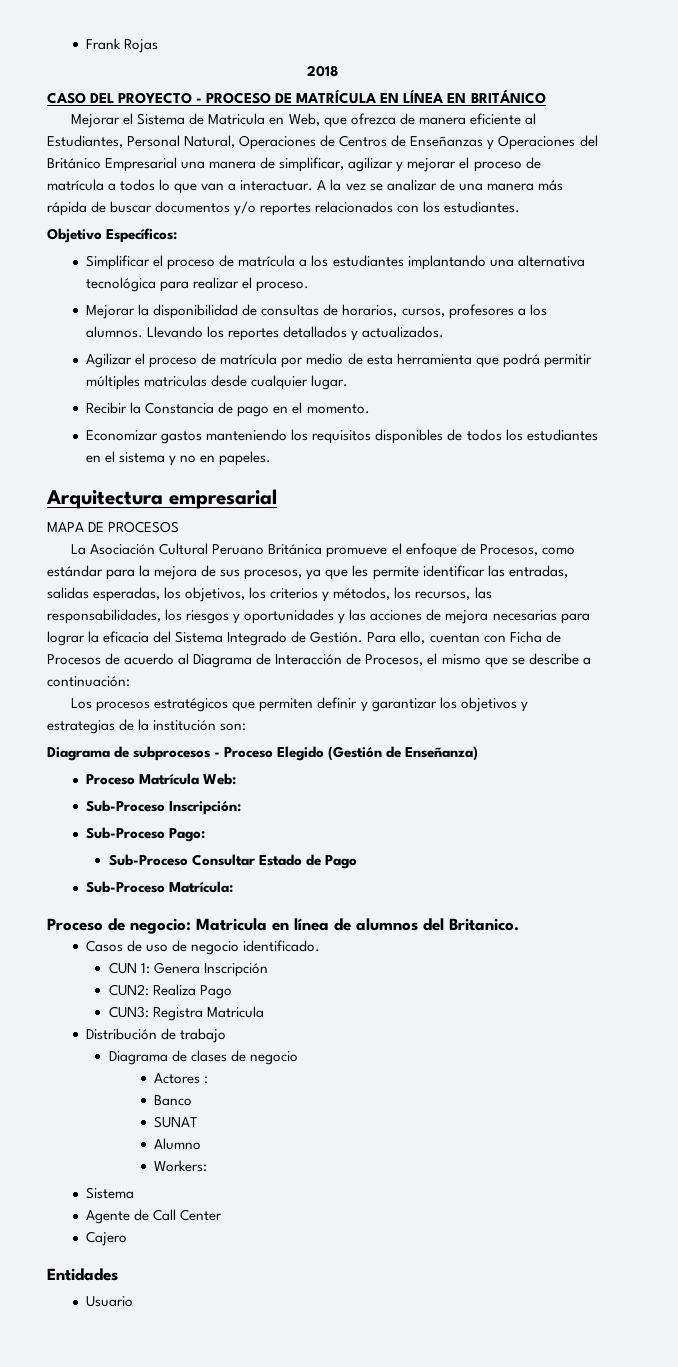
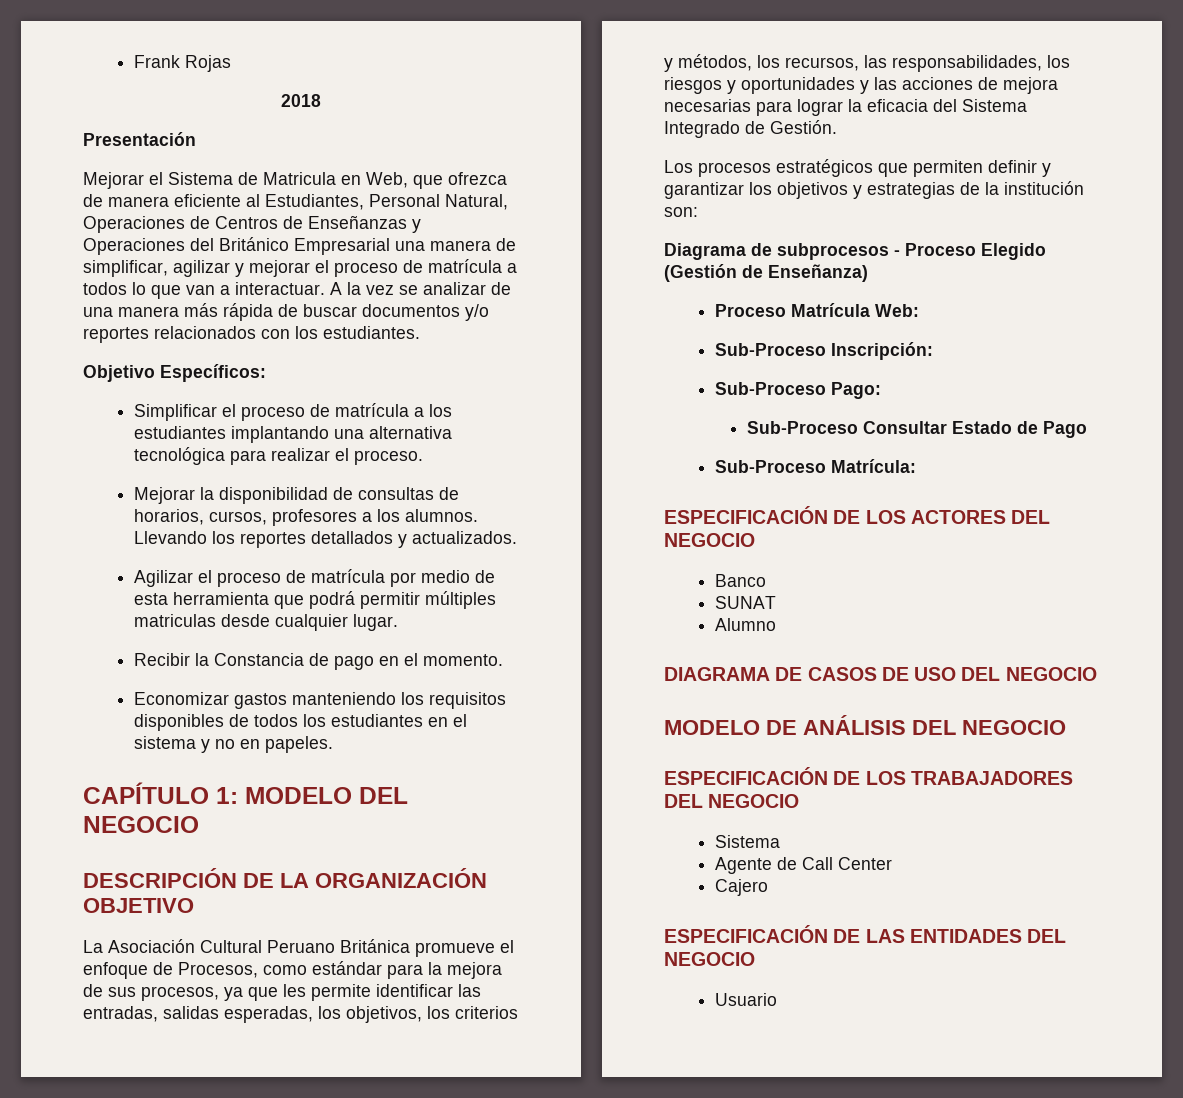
- CASO DEL PROYECTO - PROCESO DE MATRÍCULA EN LÍNEA EN BRITÁNICO
+ Presentación
- Arquitectura empresarial
- MAPA DE PROCESOS
+ CAPÍTULO 1: MODELO DEL NEGOCIO
+ DESCRIPCIÓN DE LA ORGANIZACIÓN OBJETIVO
- Para ello, cuentan con Ficha de Procesos de acuerdo al Diagrama de Interacción de Procesos, el mismo que se describe a continuación:
- Proceso de negocio: Matricula en línea de alumnos del Britanico.
- Casos de uso de negocio identificado.
- CUN 1: Genera Inscripción
- CUN2: Realiza Pago
- CUN3: Registra Matricula
- Distribución de trabajo
- Diagrama de clases de negocio
- Actores :
+ ESPECIFICACIÓN DE LOS ACTORES DEL NEGOCIO
  Banco
  SUNAT
  Alumno
- Workers:
+ DIAGRAMA DE CASOS DE USO DEL NEGOCIO
+ MODELO DE ANÁLISIS DEL NEGOCIO
+ ESPECIFICACIÓN DE LOS TRABAJADORES DEL NEGOCIO
- Entidades
+ ESPECIFICACIÓN DE LAS ENTIDADES DEL NEGOCIO

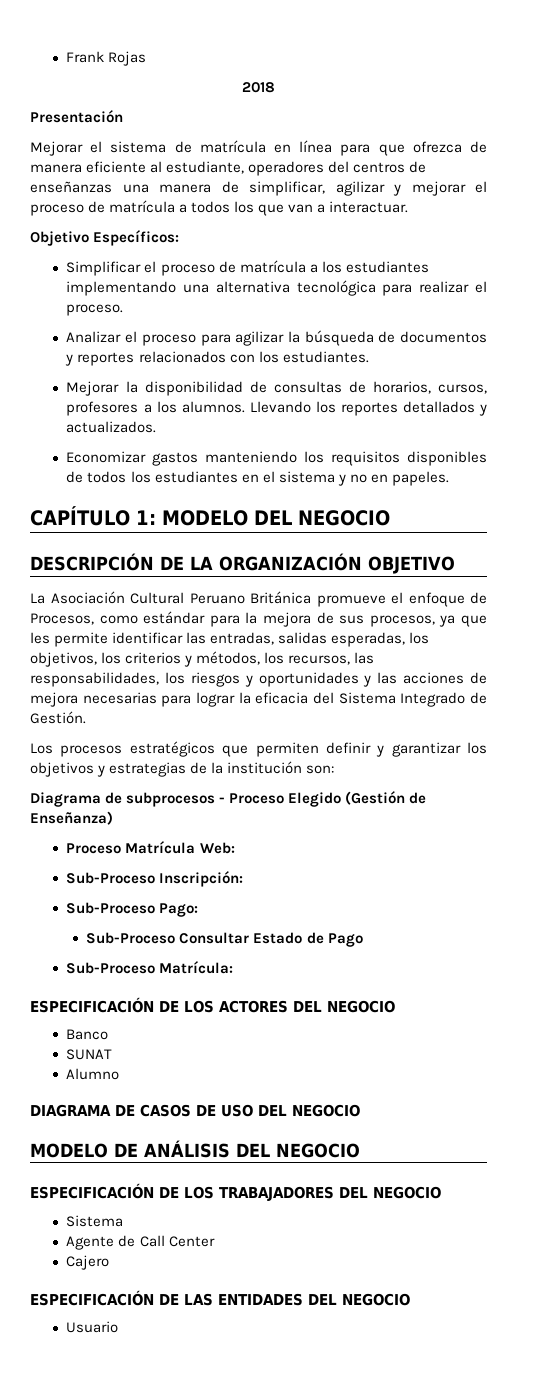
- Mejorar el Sistema de Matricula en Web, que ofrezca de manera eficiente al Estudiantes, Personal Natural, Operaciones de Centros de Enseñanzas y Operaciones del Británico Empresarial una manera de simplificar, agilizar y mejorar el proceso de matrícula a todos lo que van a interactuar. A la vez se analizar de una manera más rápida de buscar documentos y/o reportes relacionados con los estudiantes.
+ Mejorar el sistema de matrícula en línea para que ofrezca de manera eficiente al estudiante, operadores del centros de enseñanzas una manera de simplificar, agilizar y mejorar el proceso de matrícula a todos los que van a interactuar.
- Simplificar el proceso de matrícula a los estudiantes implantando una alternativa tecnológica para realizar el proceso.
+ Simplificar el proceso de matrícula a los estudiantes implementando una alternativa tecnológica para realizar el proceso.
+ Analizar el proceso para agilizar la búsqueda de documentos y reportes relacionados con los estudiantes.
- Agilizar el proceso de matrícula por medio de esta herramienta que podrá permitir múltiples matriculas desde cualquier lugar.
- Recibir la Constancia de pago en el momento.

